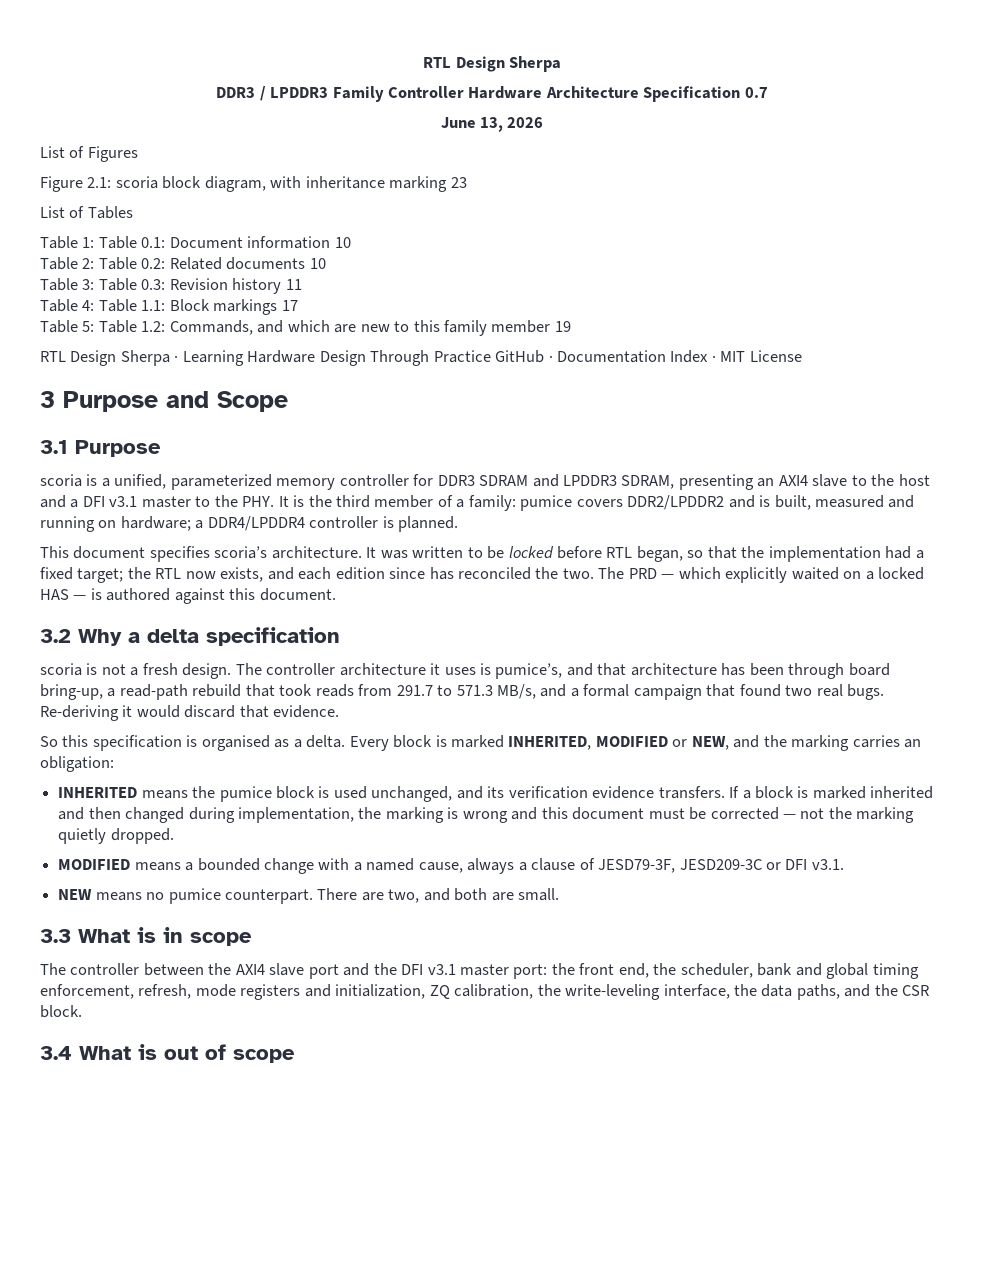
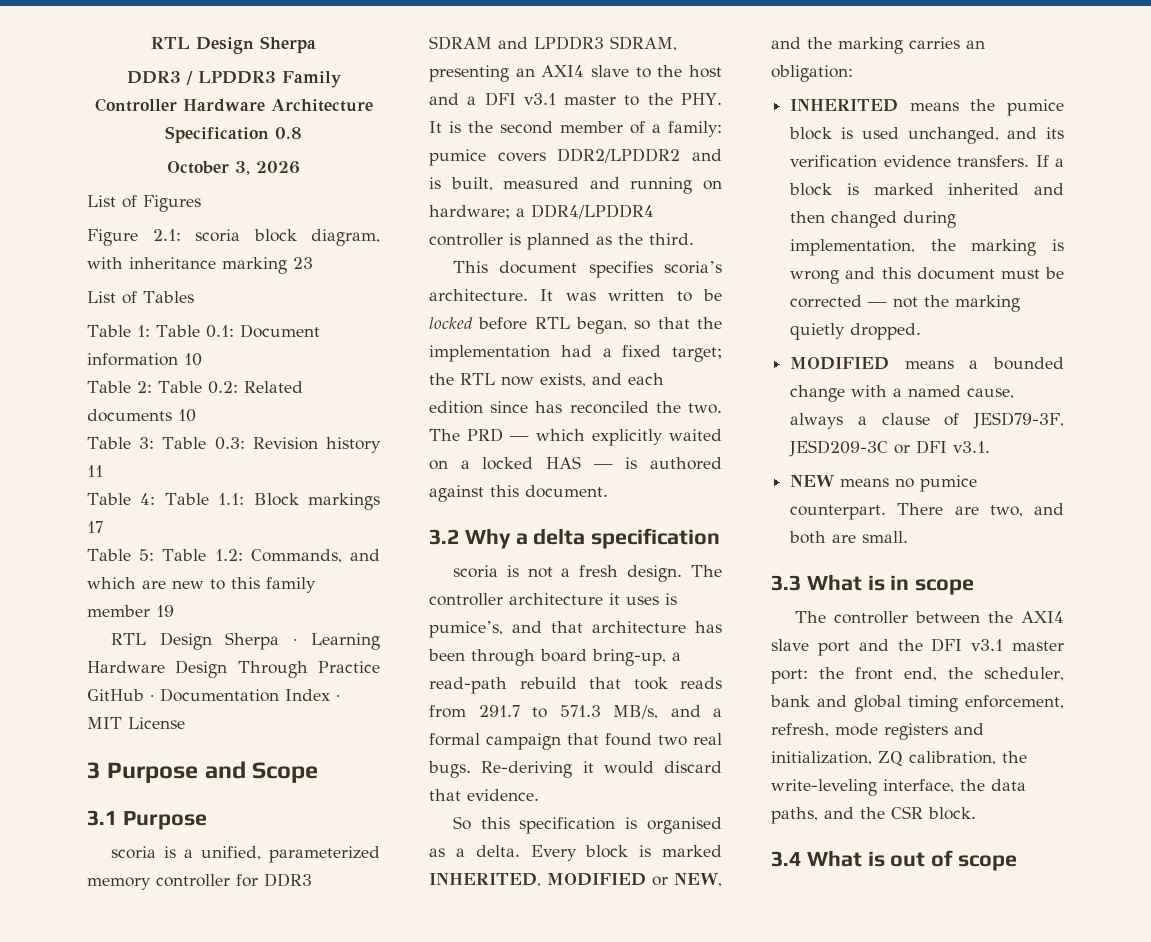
- DDR3 / LPDDR3 Family Controller Hardware Architecture Specification 0.7
- June 13, 2026
+ DDR3 / LPDDR3 Family Controller Hardware Architecture Specification 0.8
+ October 3, 2026
- scoria is a unified, parameterized memory controller for DDR3 SDRAM and LPDDR3 SDRAM, presenting an AXI4 slave to the host and a DFI v3.1 master to the PHY. It is the third member of a family: pumice covers DDR2/LPDDR2 and is built, measured and running on hardware; a DDR4/LPDDR4 controller is planned.
+ scoria is a unified, parameterized memory controller for DDR3 SDRAM and LPDDR3 SDRAM, presenting an AXI4 slave to the host and a DFI v3.1 master to the PHY. It is the second member of a family: pumice covers DDR2/LPDDR2 and is built, measured and running on hardware; a DDR4/LPDDR4 controller is planned as the third.

